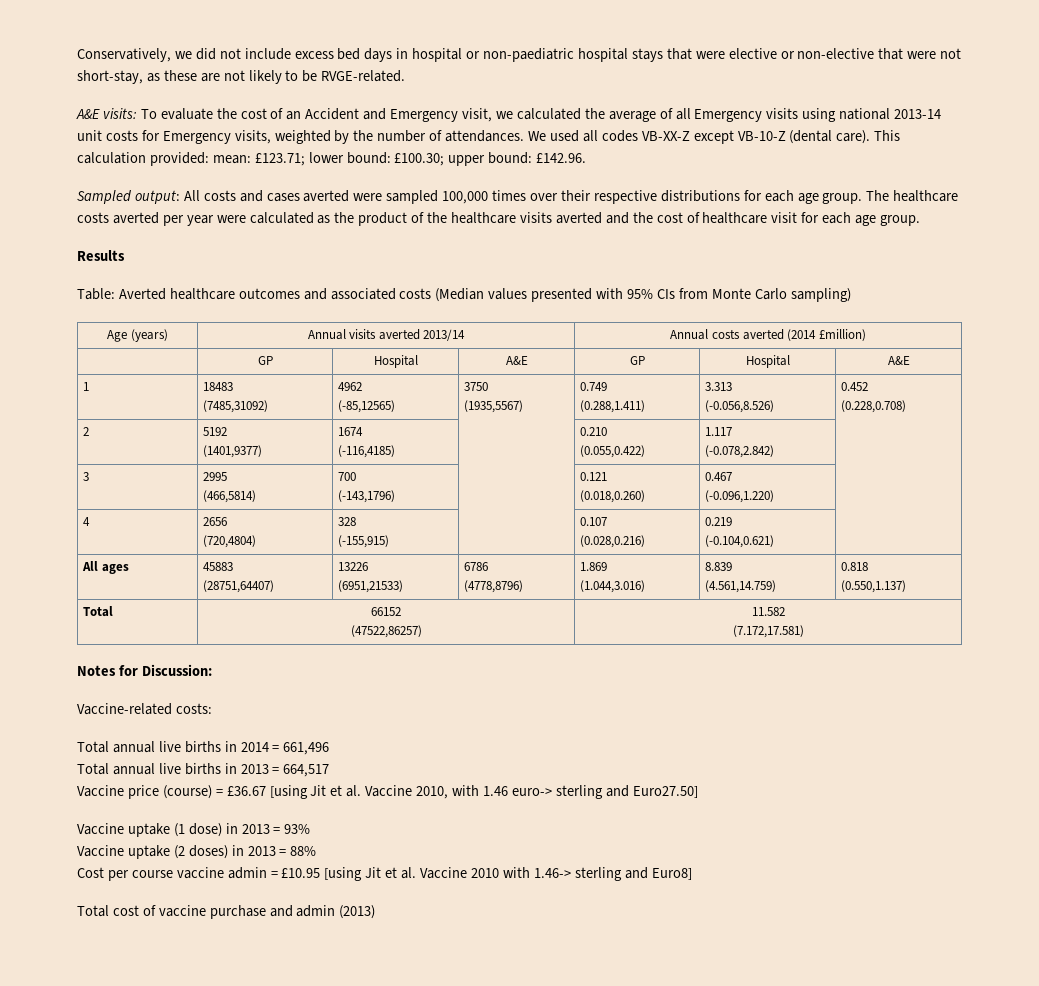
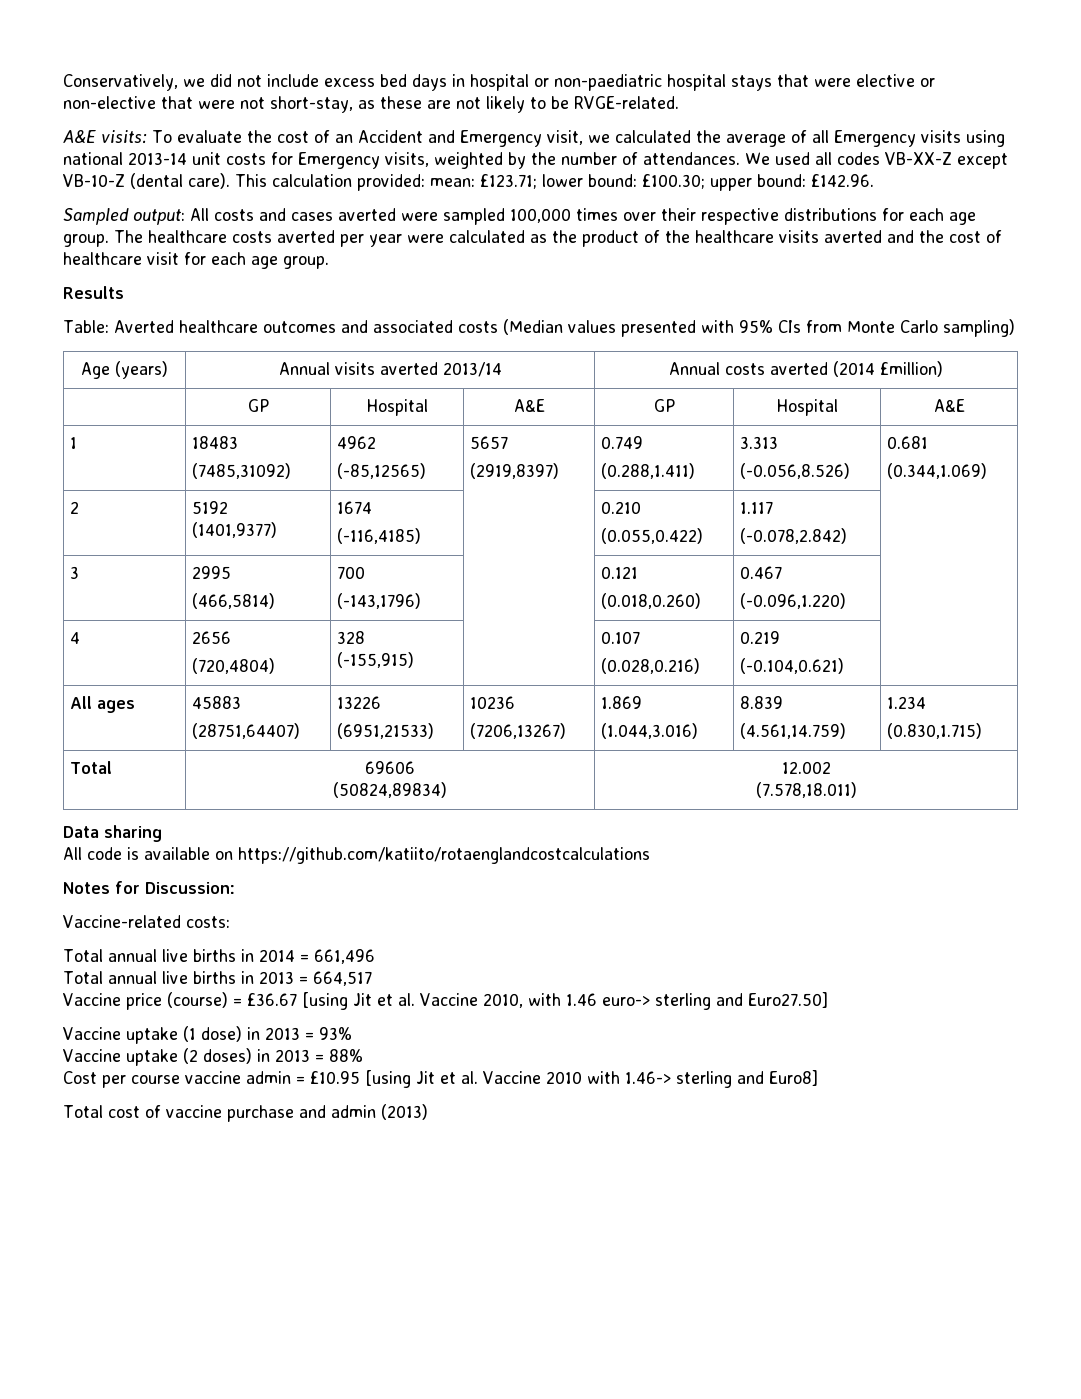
  1 | 18483
  (7485,31092) | 4962
- (-85,12565) | 3750
- (1935,5567) | 0.749
+ (-85,12565) | 5657
+ (2919,8397) | 0.749
  (0.288,1.411) | 3.313
- (-0.056,8.526) | 0.452
- (0.228,0.708)
+ (-0.056,8.526) | 0.681
+ (0.344,1.069)
  All ages | 45883
  (28751,64407) | 13226
- (6951,21533) | 6786
- (4778,8796) | 1.869
+ (6951,21533) | 10236
+ (7206,13267) | 1.869
  (1.044,3.016) | 8.839
- (4.561,14.759) | 0.818
- (0.550,1.137)
+ (4.561,14.759) | 1.234
+ (0.830,1.715)
- Total | 66152
- (47522,86257) | 11.582
- (7.172,17.581)
+ Total | 69606
+ (50824,89834) | 12.002
+ (7.578,18.011)
+ Data sharing
+ All code is available on https://github.com/katiito/rotaenglandcostcalculations

